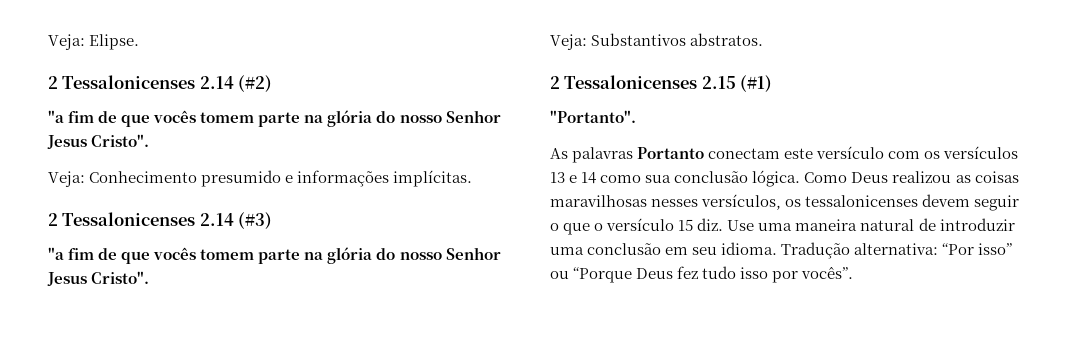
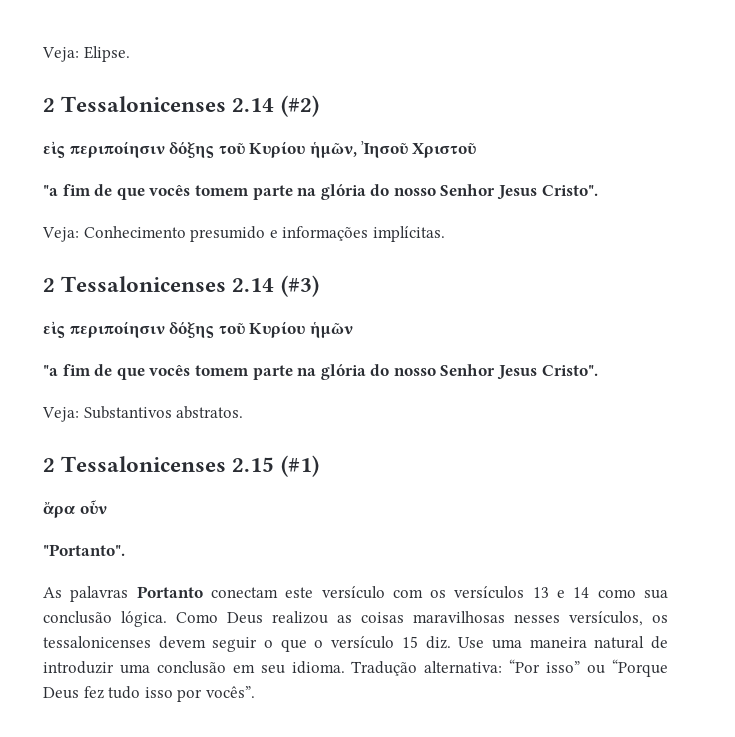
+ εἰς περιποίησιν δόξης τοῦ Κυρίου ἡμῶν, Ἰησοῦ Χριστοῦ
+ εἰς περιποίησιν δόξης τοῦ Κυρίου ἡμῶν
+ ἄρα οὖν

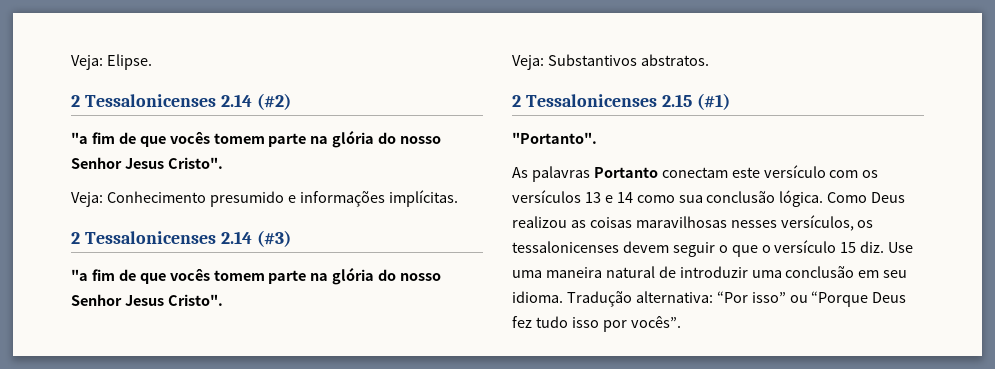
- εἰς περιποίησιν δόξης τοῦ Κυρίου ἡμῶν, Ἰησοῦ Χριστοῦ
- εἰς περιποίησιν δόξης τοῦ Κυρίου ἡμῶν
- ἄρα οὖν

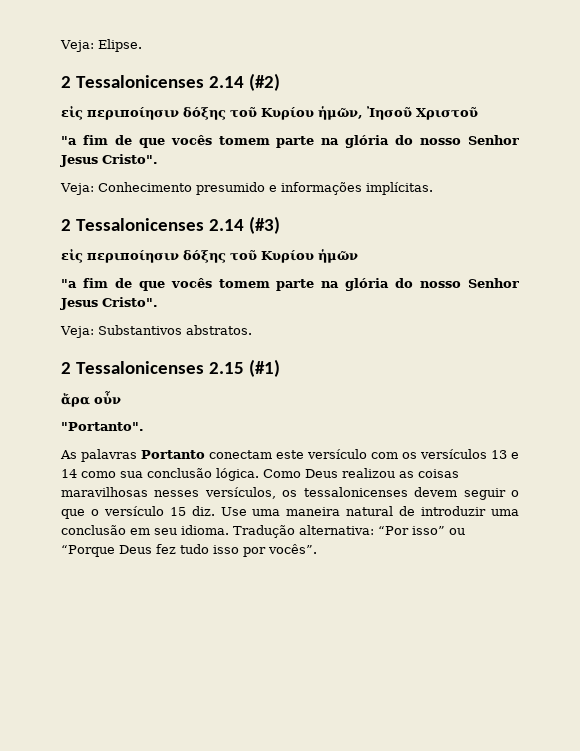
+ εἰς περιποίησιν δόξης τοῦ Κυρίου ἡμῶν, Ἰησοῦ Χριστοῦ
+ εἰς περιποίησιν δόξης τοῦ Κυρίου ἡμῶν
+ ἄρα οὖν

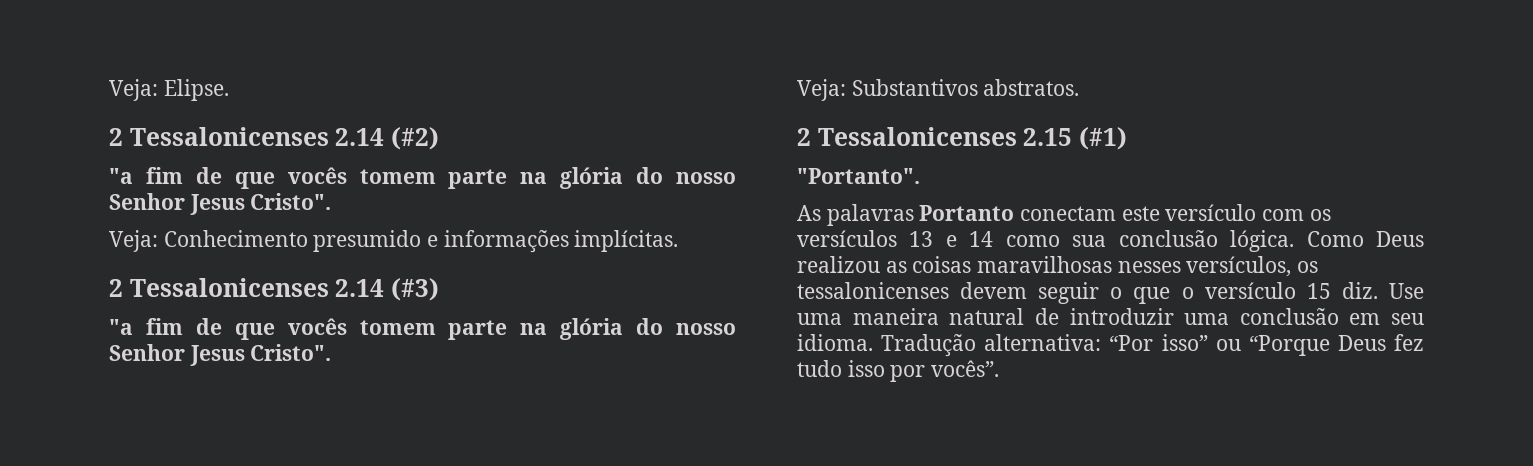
- εἰς περιποίησιν δόξης τοῦ Κυρίου ἡμῶν, Ἰησοῦ Χριστοῦ
- εἰς περιποίησιν δόξης τοῦ Κυρίου ἡμῶν
- ἄρα οὖν

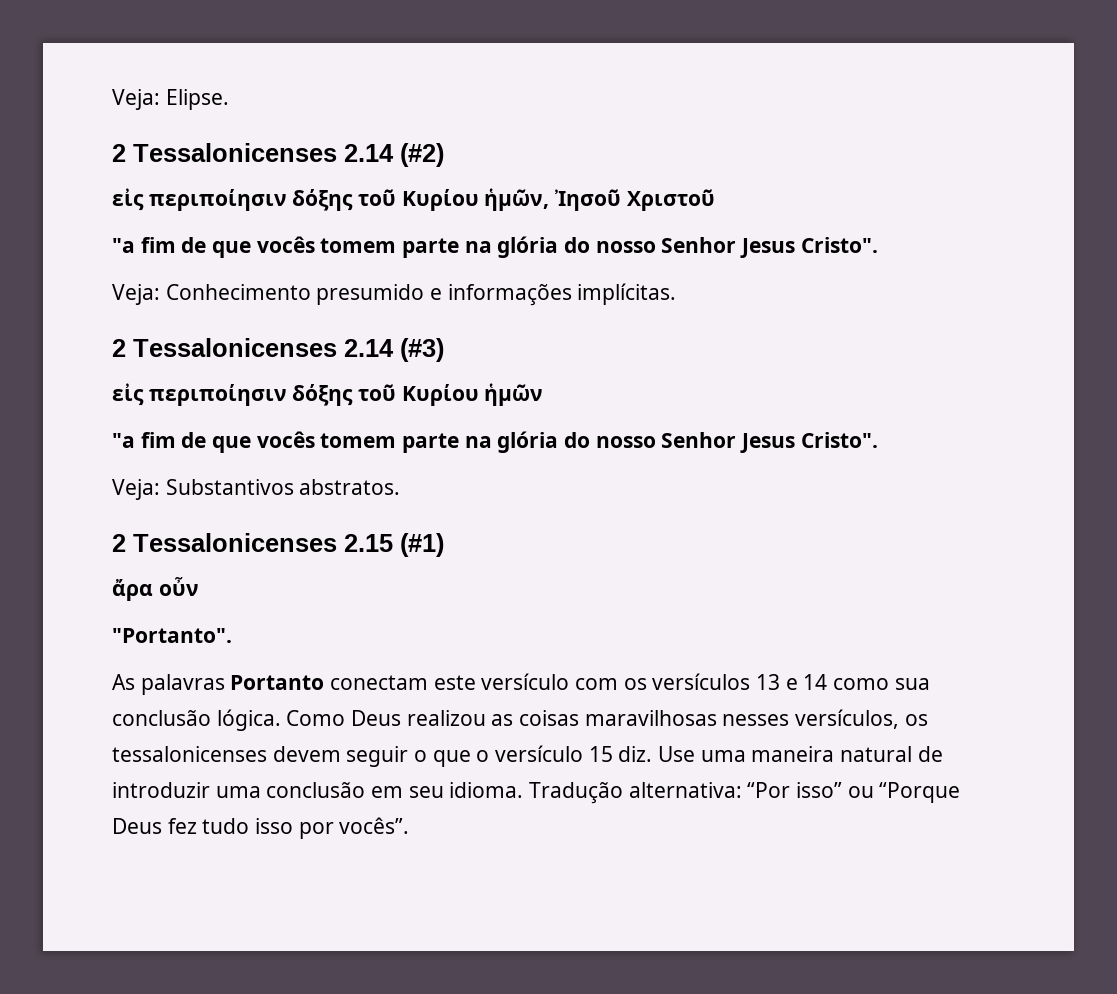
+ εἰς περιποίησιν δόξης τοῦ Κυρίου ἡμῶν, Ἰησοῦ Χριστοῦ
+ εἰς περιποίησιν δόξης τοῦ Κυρίου ἡμῶν
+ ἄρα οὖν

